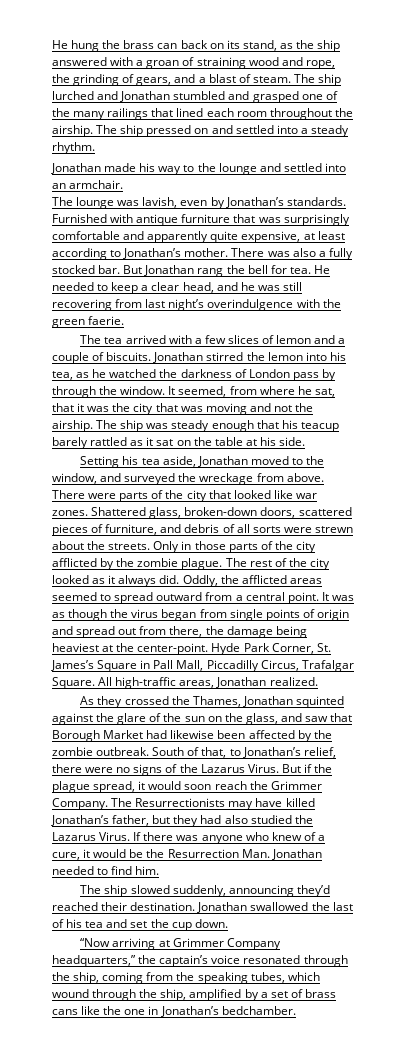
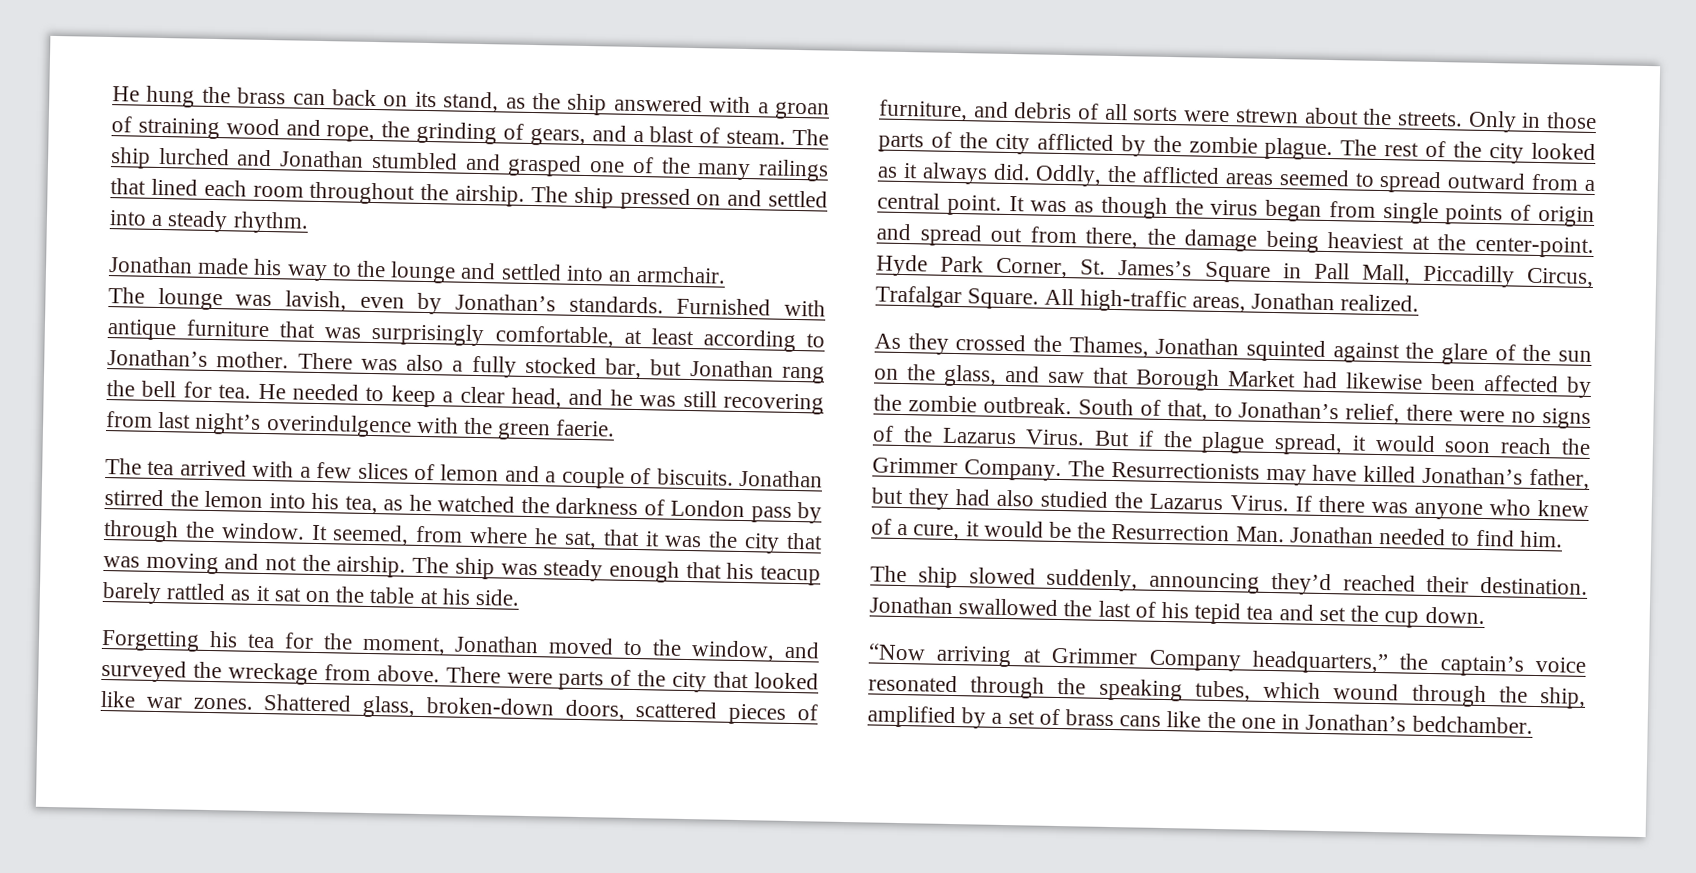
- Furnished with antique furniture that was surprisingly comfortable and apparently quite expensive, at least according to Jonathan’s mother.
+ Furnished with antique furniture that was surprisingly comfortable, at least according to Jonathan’s mother.
- There was also a fully stocked bar. But Jonathan rang the bell for tea.
+ There was also a fully stocked bar, but Jonathan rang the bell for tea.
- Setting his tea aside, Jonathan moved to the window, and surveyed the wreckage from above.
+ Forgetting his tea for the moment, Jonathan moved to the window, and surveyed the wreckage from above.
- Jonathan swallowed the last of his tea and set the cup down.
+ Jonathan swallowed the last of his tepid tea and set the cup down.
- “Now arriving at Grimmer Company headquarters,” the captain’s voice resonated through the ship, coming from the speaking tubes, which wound through the ship, amplified by a set of brass cans like the one in Jonathan’s bedchamber.
+ “Now arriving at Grimmer Company headquarters,” the captain’s voice resonated through the speaking tubes, which wound through the ship, amplified by a set of brass cans like the one in Jonathan’s bedchamber.

